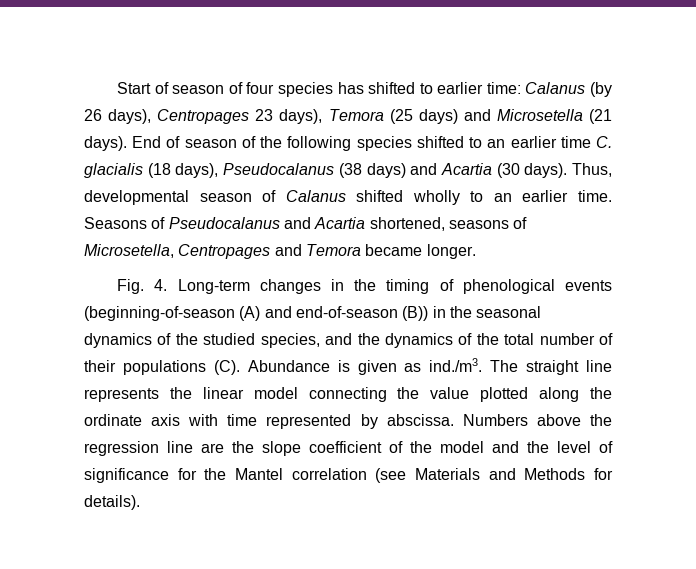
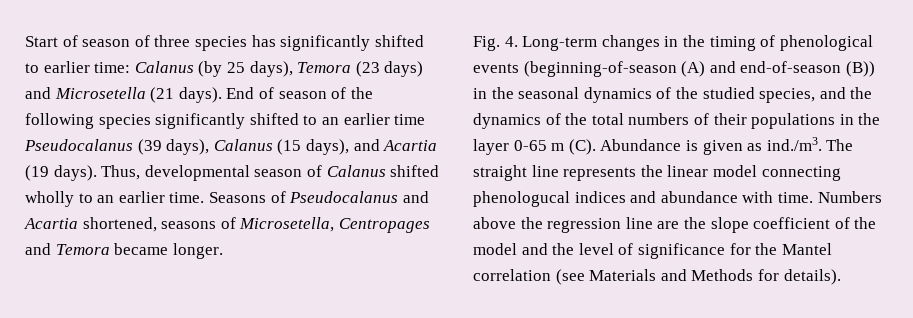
- Start of season of four species has shifted to earlier time: Calanus (by 26 days), Centropages 23 days), Temora (25 days) and Microsetella (21 days).
+ Start of season of three species has significantly shifted to earlier time: Calanus (by 25 days), Temora (23 days) and Microsetella (21 days).
- End of season of the following species shifted to an earlier time C. glacialis (18 days), Pseudocalanus (38 days) and Acartia (30 days).
+ End of season of the following species significantly shifted to an earlier time Pseudocalanus (39 days), Calanus (15 days), and Acartia (19 days).
- Fig. 4. Long-term changes in the timing of phenological events (beginning-of-season (A) and end-of-season (B)) in the seasonal dynamics of the studied species, and the dynamics of the total number of their populations (C). Abundance is given as ind./m3. The straight line represents the linear model connecting the value plotted along the ordinate axis with time represented by abscissa.
+ Fig. 4. Long-term changes in the timing of phenological events (beginning-of-season (A) and end-of-season (B)) in the seasonal dynamics of the studied species, and the dynamics of the total numbers of their populations in the layer 0-65 m (C). Abundance is given as ind./m3. The straight line represents the linear model connecting phenologucal indices and abundance with time.

